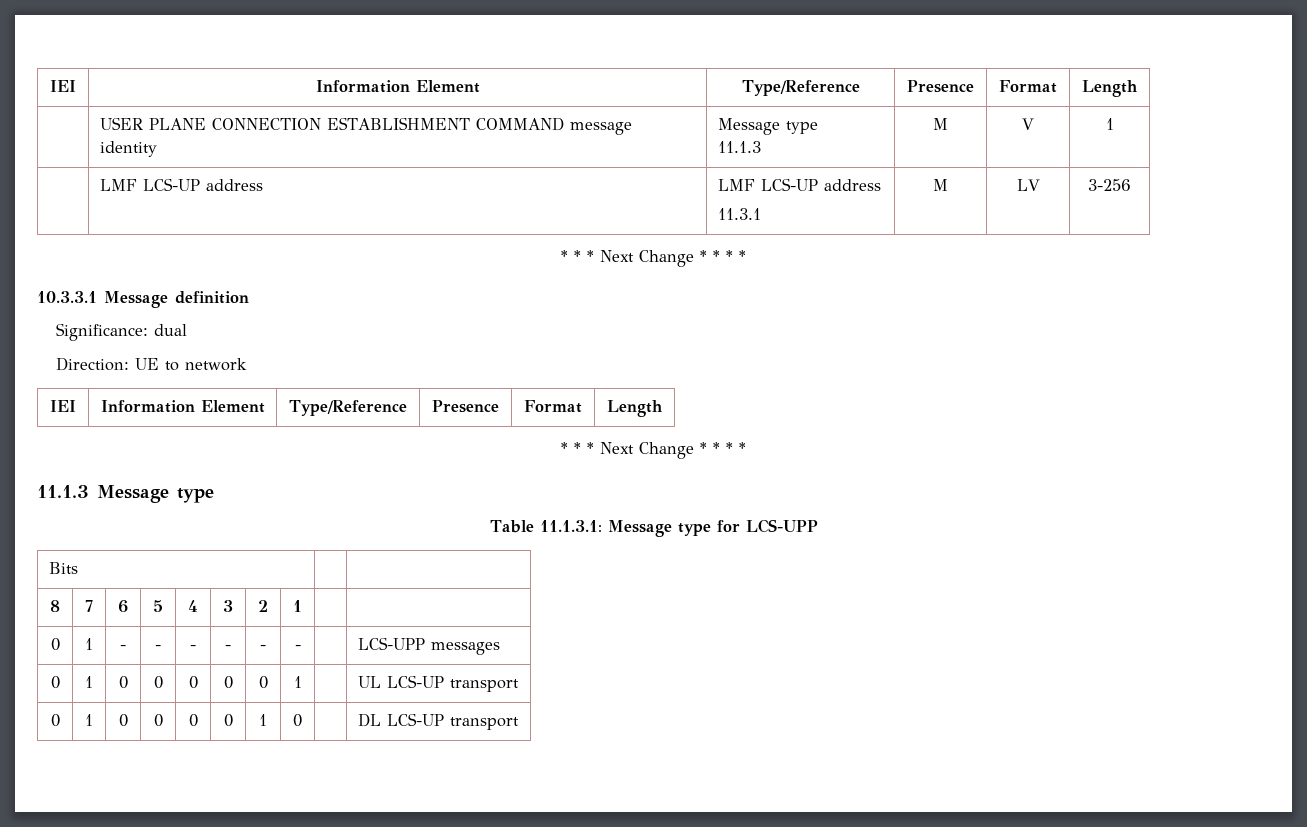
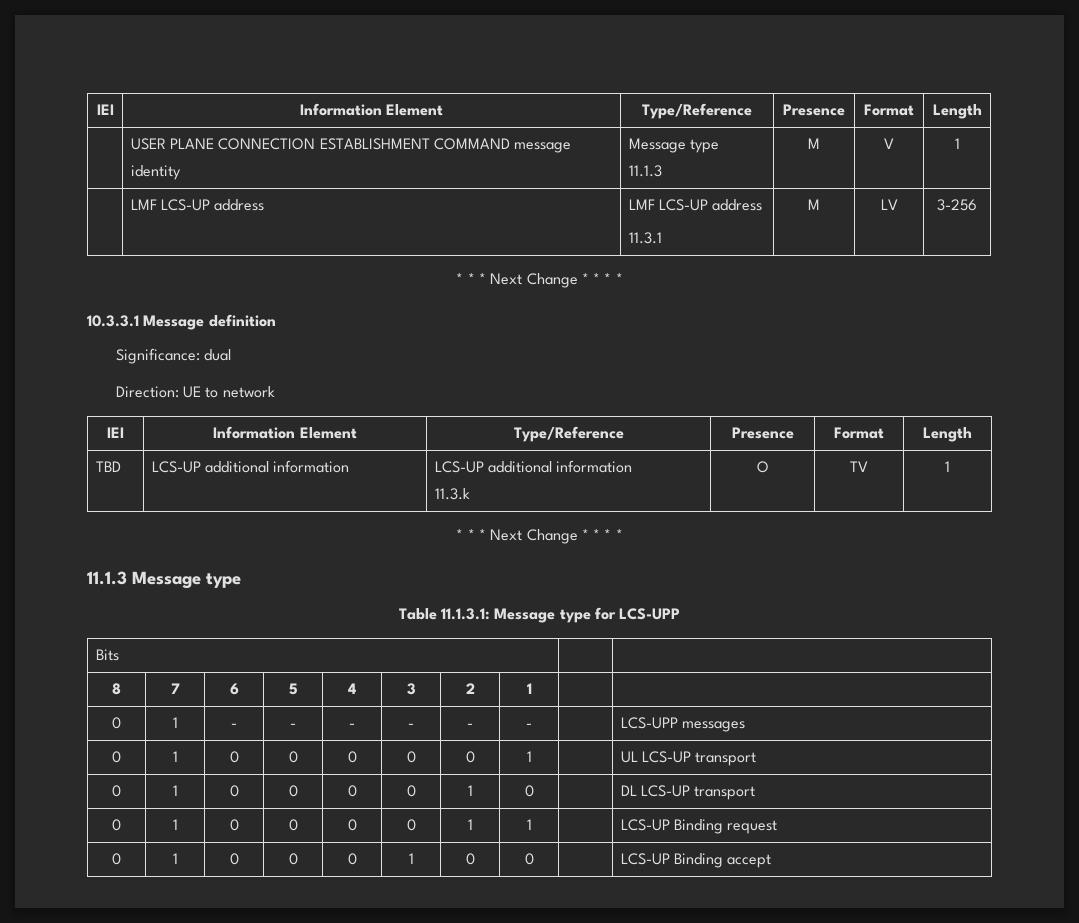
+ TBD | LCS-UP additional information | LCS-UP additional information
+ 11.3.k | O | TV | 1
+ 0 | 1 | 0 | 0 | 0 | 0 | 1 | 1 | | LCS-UP Binding request
+ 0 | 1 | 0 | 0 | 0 | 1 | 0 | 0 | | LCS-UP Binding accept

